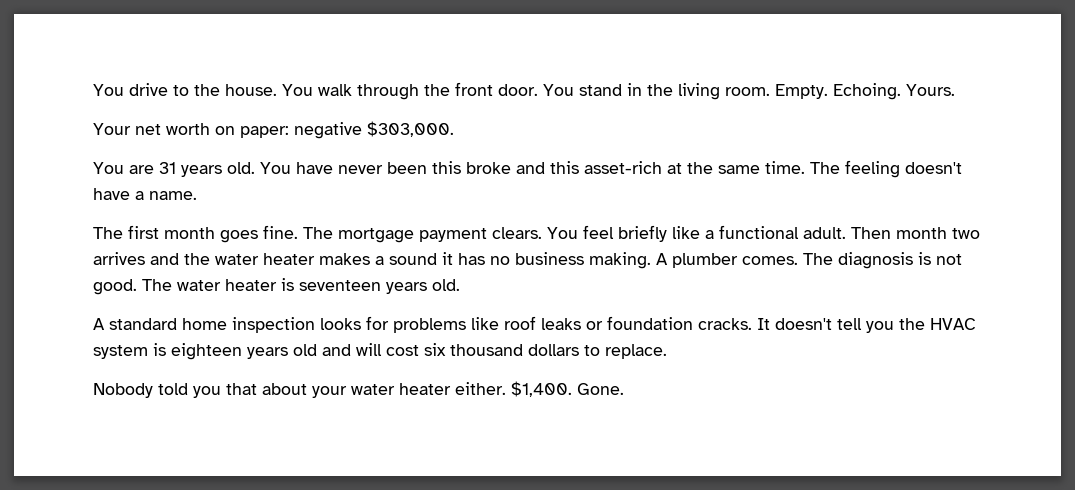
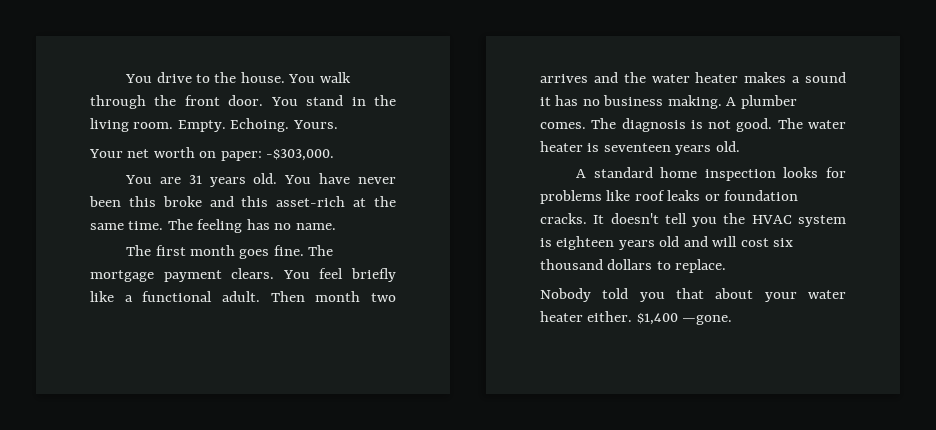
- Your net worth on paper: negative $303,000.
+ Your net worth on paper: -$303,000.
- The feeling doesn't have a name.
+ The feeling has no name.
- $1,400. Gone.
+ $1,400 —gone.

